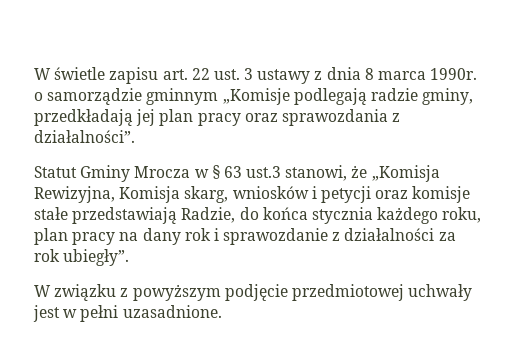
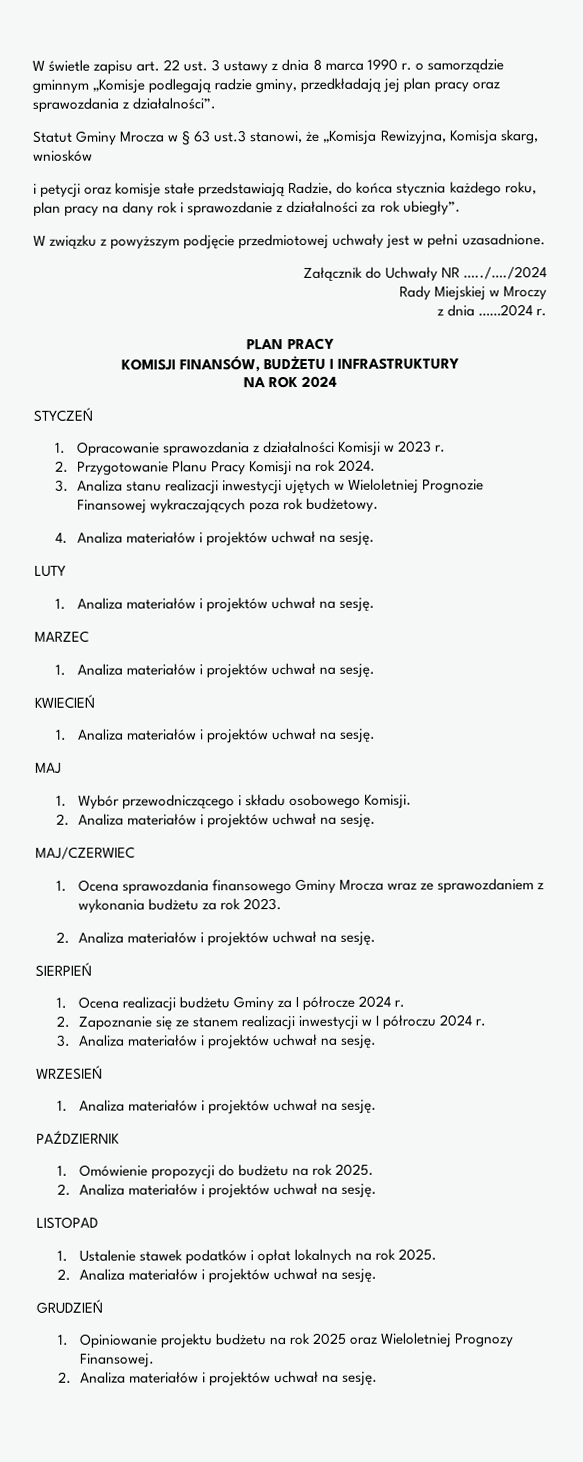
- W świetle zapisu art. 22 ust. 3 ustawy z dnia 8 marca 1990r. o samorządzie gminnym „Komisje podlegają radzie gminy, przedkładają jej plan pracy oraz sprawozdania z działalności”.
+ W świetle zapisu art. 22 ust. 3 ustawy z dnia 8 marca 1990 r. o samorządzie gminnym „Komisje podlegają radzie gminy, przedkładają jej plan pracy oraz sprawozdania z działalności”.
- Statut Gminy Mrocza w § 63 ust.3 stanowi, że „Komisja Rewizyjna, Komisja skarg, wniosków i petycji oraz komisje stałe przedstawiają Radzie, do końca stycznia każdego roku, plan pracy na dany rok i sprawozdanie z działalności za rok ubiegły”.
+ Statut Gminy Mrocza w § 63 ust.3 stanowi, że „Komisja Rewizyjna, Komisja skarg, wniosków
+ i petycji oraz komisje stałe przedstawiają Radzie, do końca stycznia każdego roku, plan pracy na dany rok i sprawozdanie z działalności za rok ubiegły”.
+ Załącznik do Uchwały NR …../…./2024
+ Rady Miejskiej w Mroczy
+ z dnia ……2024 r.
+ PLAN PRACY
+ KOMISJI FINANSÓW, BUDŻETU I INFRASTRUKTURY
+ NA ROK 2024
+ STYCZEŃ
+ 1. Opracowanie sprawozdania z działalności Komisji w 2023 r.
+ 2. Przygotowanie Planu Pracy Komisji na rok 2024.
+ 3. Analiza stanu realizacji inwestycji ujętych w Wieloletniej Prognozie Finansowej wykraczających poza rok budżetowy.
+ 4. Analiza materiałów i projektów uchwał na sesję.
+ LUTY
+ 1. Analiza materiałów i projektów uchwał na sesję.
+ MARZEC
+ 1. Analiza materiałów i projektów uchwał na sesję.
+ KWIECIEŃ
+ 1. Analiza materiałów i projektów uchwał na sesję.
+ MAJ
+ 1. Wybór przewodniczącego i składu osobowego Komisji.
+ 2. Analiza materiałów i projektów uchwał na sesję.
+ MAJ/CZERWIEC
+ 1. Ocena sprawozdania finansowego Gminy Mrocza wraz ze sprawozdaniem z wykonania budżetu za rok 2023.
+ 2. Analiza materiałów i projektów uchwał na sesję.
+ SIERPIEŃ
+ 1. Ocena realizacji budżetu Gminy za I półrocze 2024 r.
+ 2. Zapoznanie się ze stanem realizacji inwestycji w I półroczu 2024 r.
+ 3. Analiza materiałów i projektów uchwał na sesję.
+ WRZESIEŃ
+ 1. Analiza materiałów i projektów uchwał na sesję.
+ PAŹDZIERNIK
+ 1. Omówienie propozycji do budżetu na rok 2025.
+ 2. Analiza materiałów i projektów uchwał na sesję.
+ LISTOPAD
+ 1. Ustalenie stawek podatków i opłat lokalnych na rok 2025.
+ 2. Analiza materiałów i projektów uchwał na sesję.
+ GRUDZIEŃ
+ 1. Opiniowanie projektu budżetu na rok 2025 oraz Wieloletniej Prognozy Finansowej.
+ 2. Analiza materiałów i projektów uchwał na sesję.

